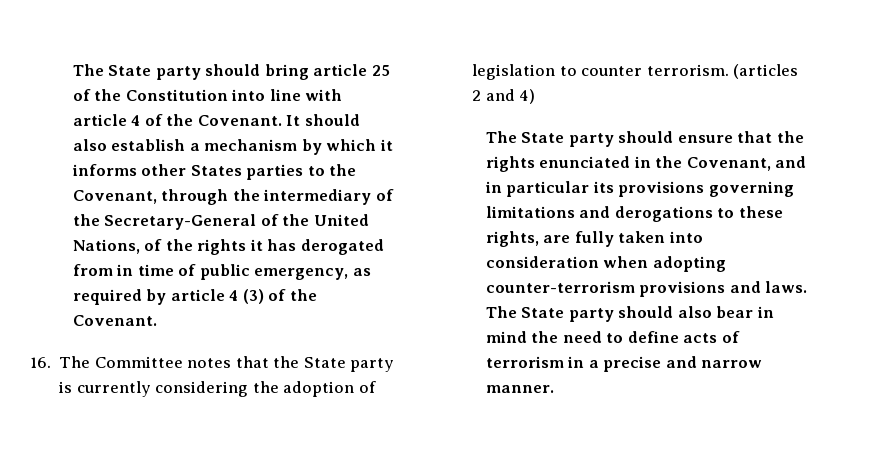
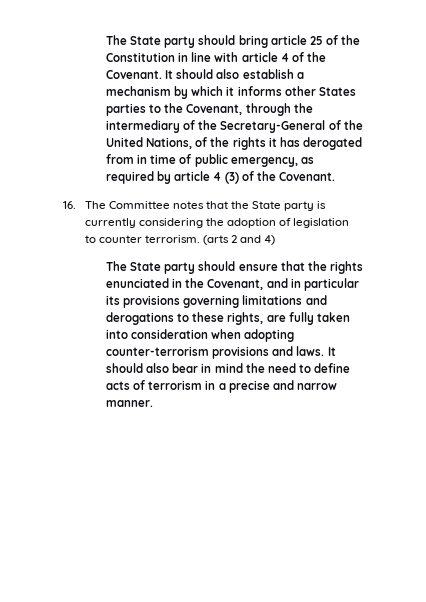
- The State party should bring article 25 of the Constitution into line with article 4 of the Covenant.
+ The State party should bring article 25 of the Constitution in line with article 4 of the Covenant.
- (articles 2 and 4)
+ (arts 2 and 4)
- The State party should also bear in mind the need to define acts of terrorism in a precise and narrow manner.
+ It should also bear in mind the need to define acts of terrorism in a precise and narrow manner.

